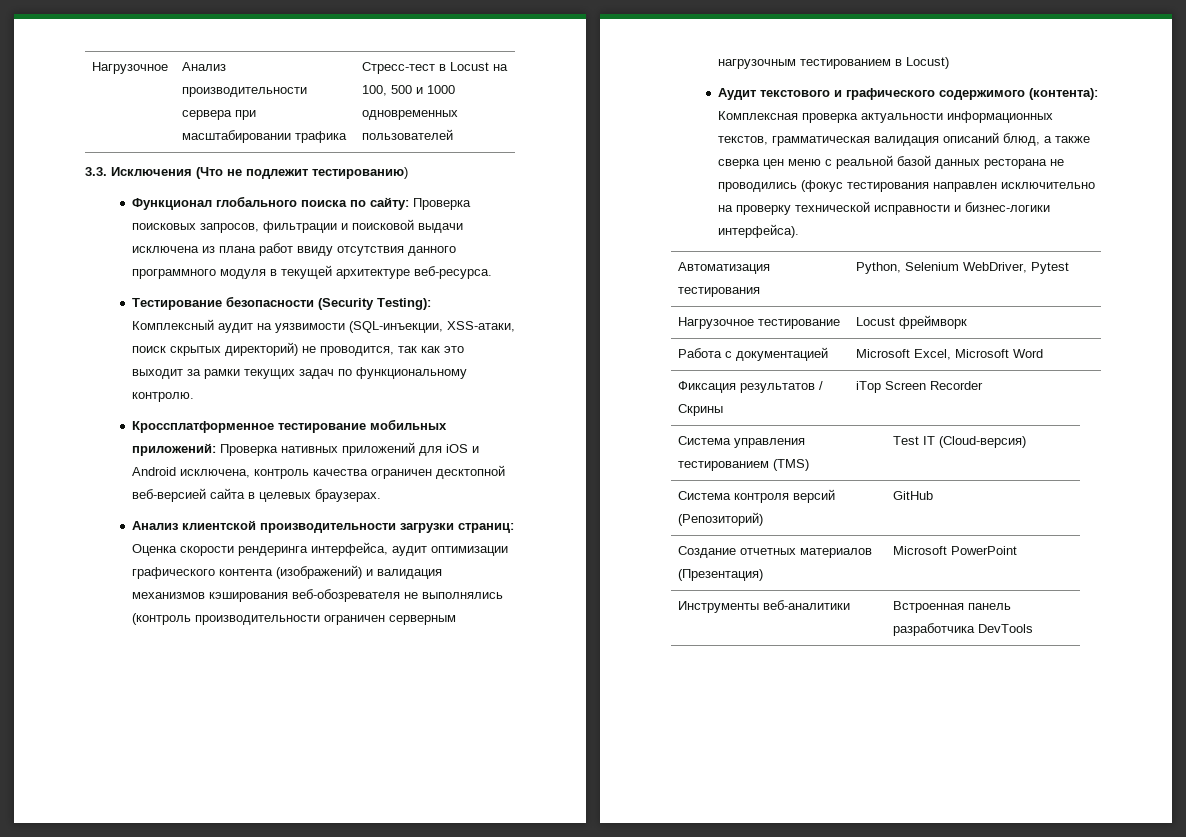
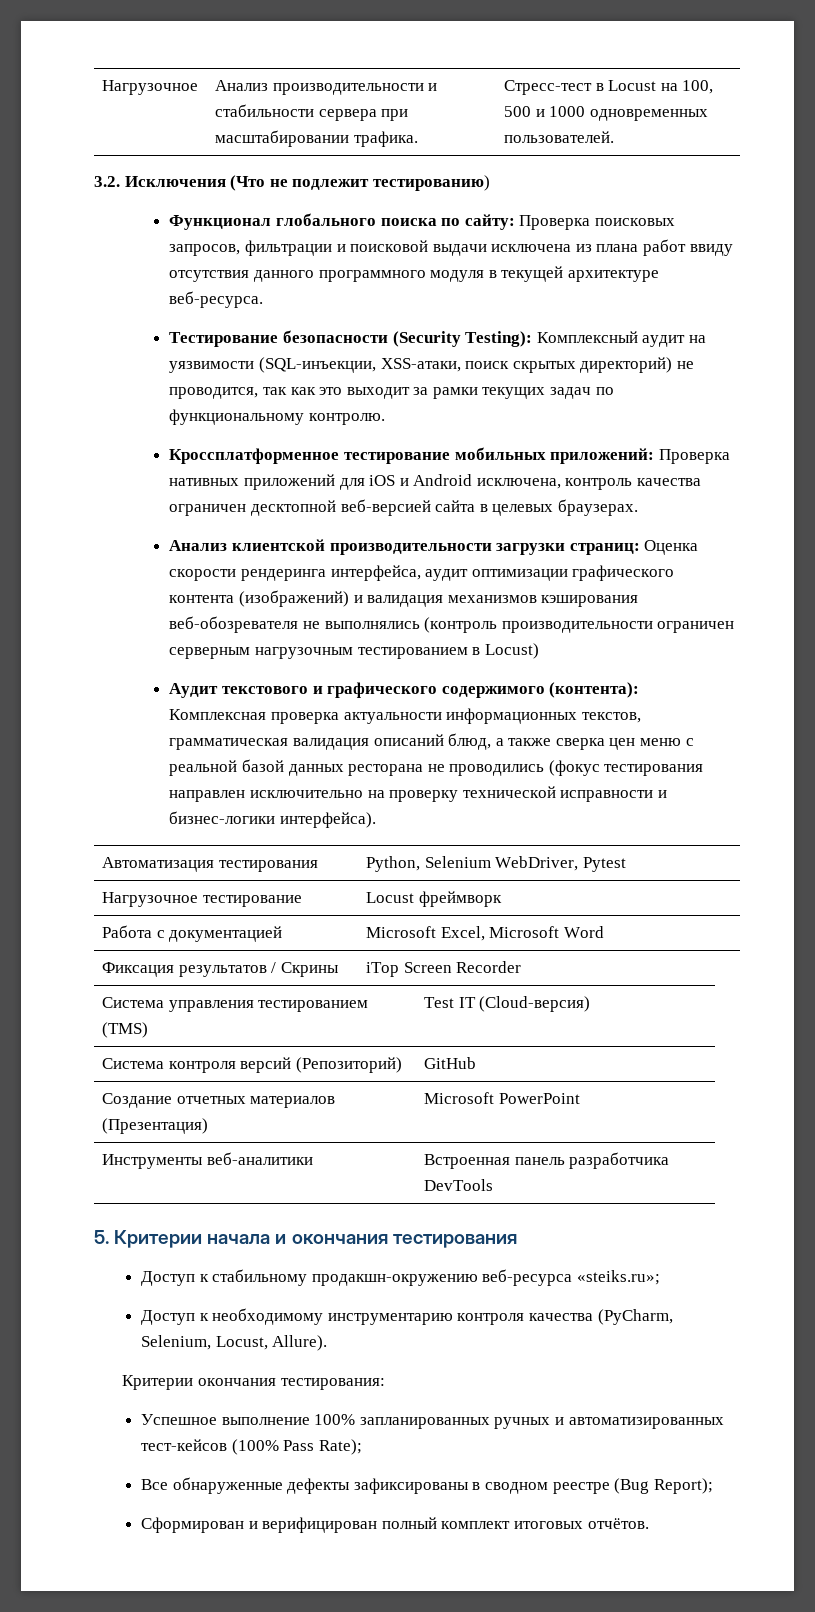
- Нагрузочное | Анализ производительности сервера при масштабировании трафика | Стресс-тест в Locust на 100, 500 и 1000 одновременных пользователей
- 3.3. Исключения (Что не подлежит тестированию)
+ Нагрузочное | Анализ производительности и стабильности сервера при масштабировании трафика. | Стресс-тест в Locust на 100, 500 и 1000 одновременных пользователей.
+ 3.2. Исключения (Что не подлежит тестированию)
+ 5. Критерии начала и окончания тестирования
+ Доступ к стабильному продакшн-окружению веб-ресурса «steiks.ru»;
+ Доступ к необходимому инструментарию контроля качества (PyCharm, Selenium, Locust, Allure).
+ Критерии окончания тестирования:
+ Успешное выполнение 100% запланированных ручных и автоматизированных тест-кейсов (100% Pass Rate);
+ Все обнаруженные дефекты зафиксированы в сводном реестре (Bug Report);
+ Сформирован и верифицирован полный комплект итоговых отчётов.

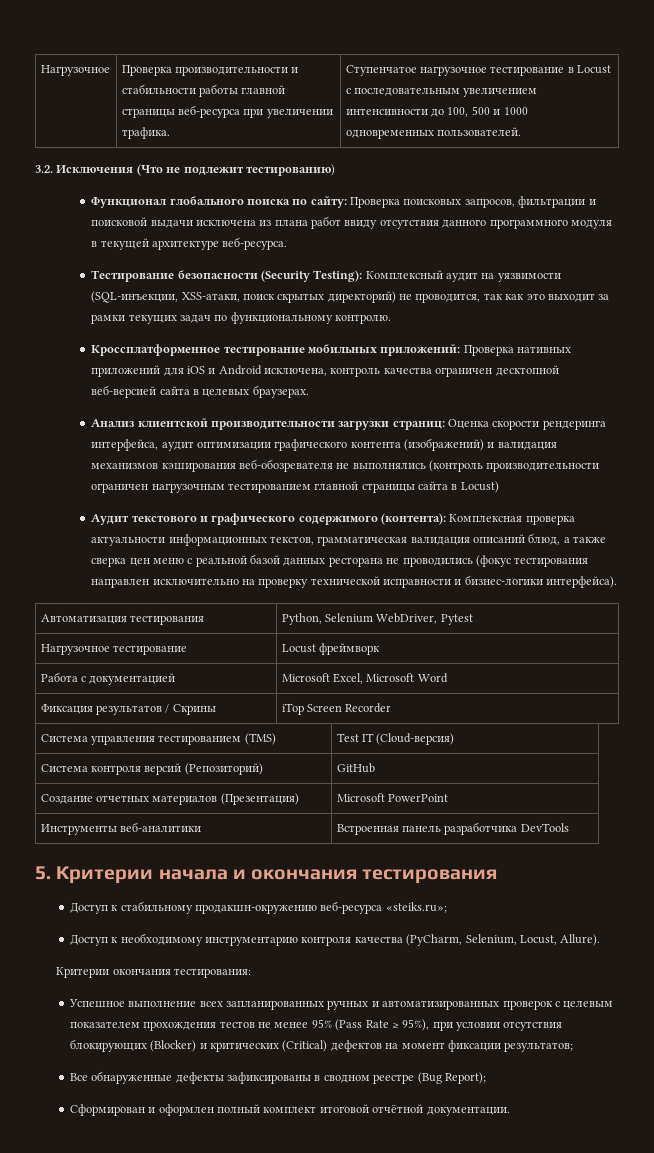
- Нагрузочное | Анализ производительности и стабильности сервера при масштабировании трафика. | Стресс-тест в Locust на 100, 500 и 1000 одновременных пользователей.
+ Нагрузочное | Проверка производительности и стабильности работы главной страницы веб-ресурса при увеличении трафика. | Ступенчатое нагрузочное тестирование в Locust с последовательным увеличением интенсивности до 100, 500 и 1000 одновременных пользователей.
- Анализ клиентской производительности загрузки страниц: Оценка скорости рендеринга интерфейса, аудит оптимизации графического контента (изображений) и валидация механизмов кэширования веб-обозревателя не выполнялись (контроль производительности ограничен серверным нагрузочным тестированием в Locust)
+ Анализ клиентской производительности загрузки страниц: Оценка скорости рендеринга интерфейса, аудит оптимизации графического контента (изображений) и валидация механизмов кэширования веб-обозревателя не выполнялись (контроль производительности ограничен нагрузочным тестированием главной страницы сайта в Locust)
- Успешное выполнение 100% запланированных ручных и автоматизированных тест-кейсов (100% Pass Rate);
+ Успешное выполнение всех запланированных ручных и автоматизированных проверок с целевым показателем прохождения тестов не менее 95% (Pass Rate ≥ 95%), при условии отсутствия блокирующих (Blocker) и критических (Critical) дефектов на момент фиксации результатов;
- Сформирован и верифицирован полный комплект итоговых отчётов.
+ Сформирован и оформлен полный комплект итоговой отчётной документации.

